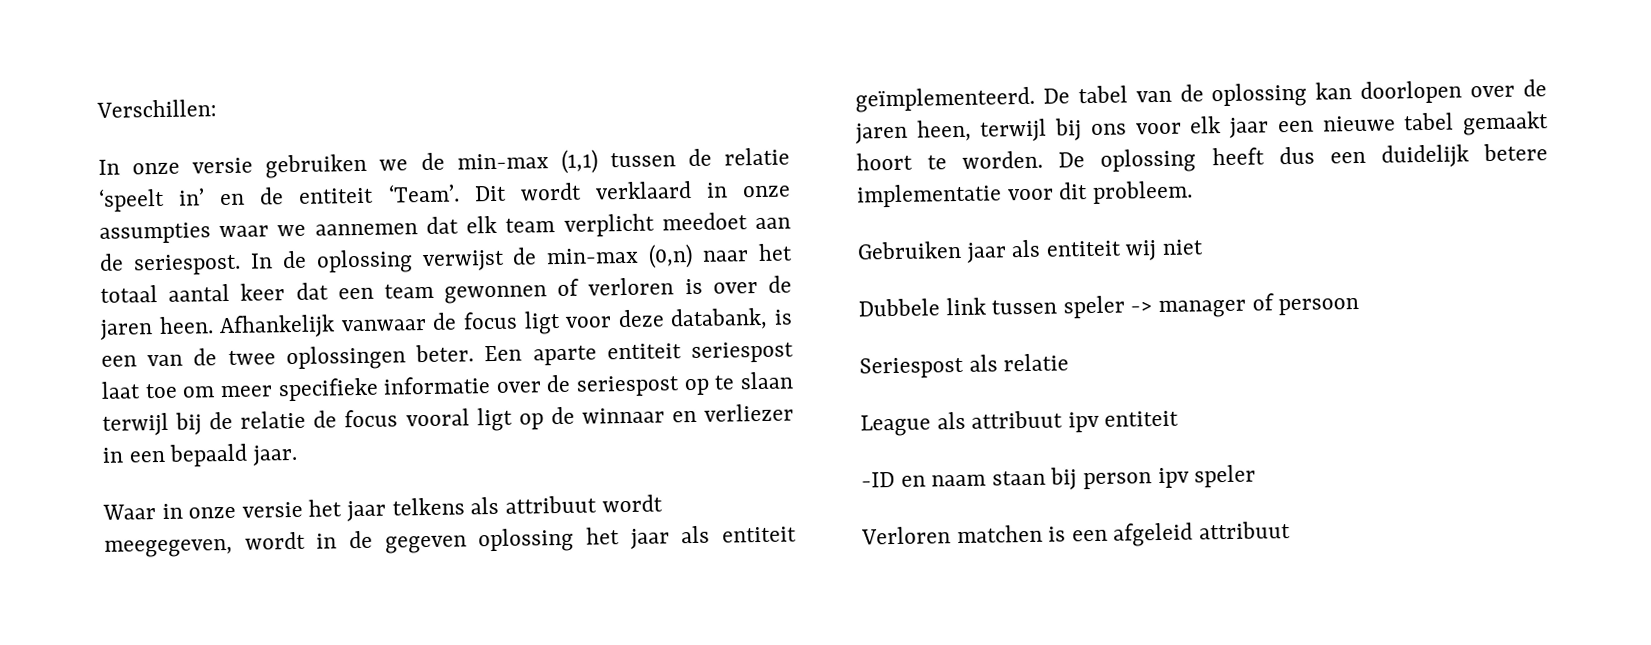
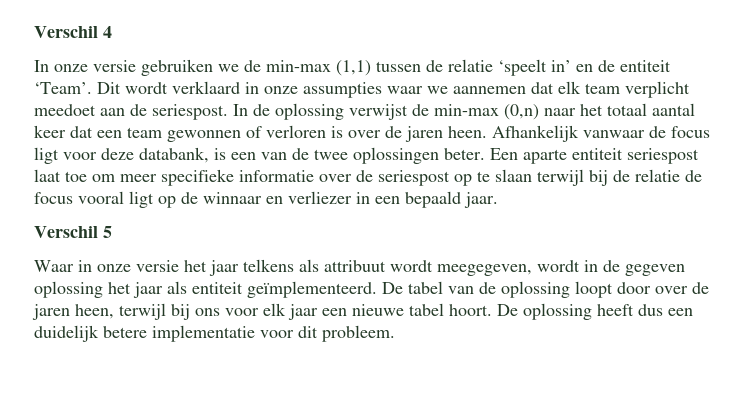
- Verschillen:
+ Verschil 4
+ Verschil 5
- De tabel van de oplossing kan doorlopen over de jaren heen, terwijl bij ons voor elk jaar een nieuwe tabel gemaakt hoort te worden.
+ De tabel van de oplossing loopt door over de jaren heen, terwijl bij ons voor elk jaar een nieuwe tabel hoort.
- Gebruiken jaar als entiteit wij niet
- Dubbele link tussen speler -> manager of persoon
- Seriespost als relatie
- League als attribuut ipv entiteit
- -ID en naam staan bij person ipv speler
- Verloren matchen is een afgeleid attribuut

